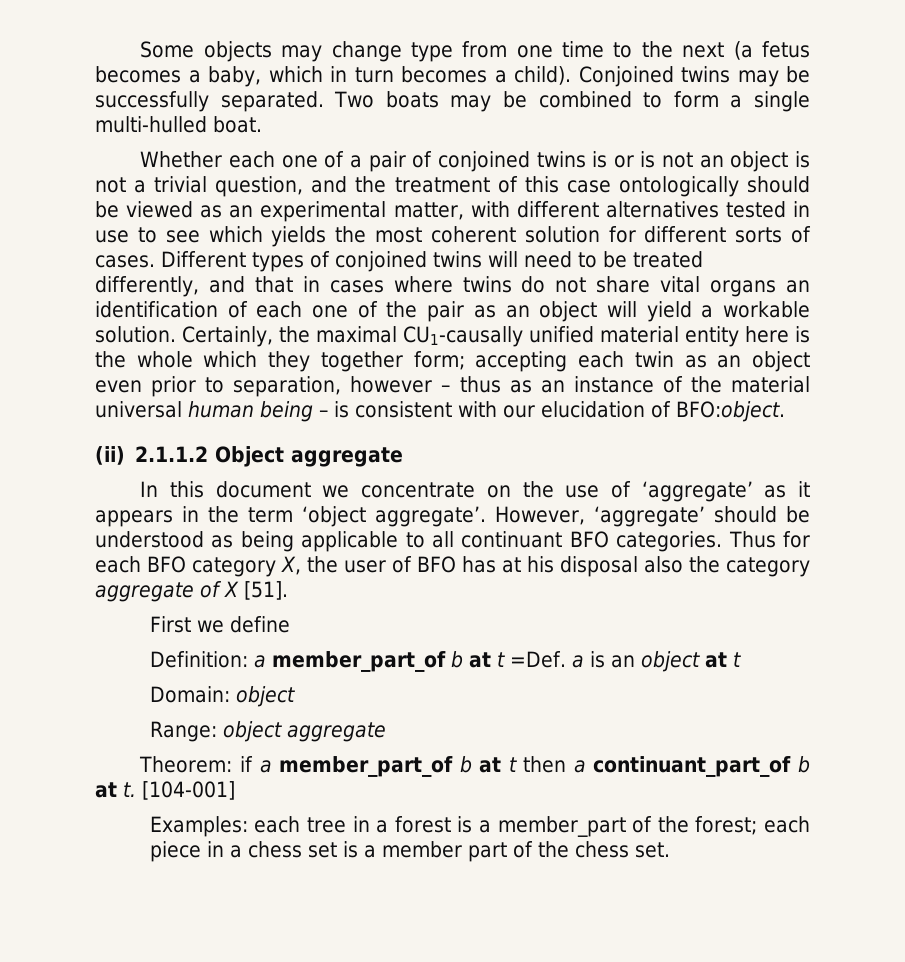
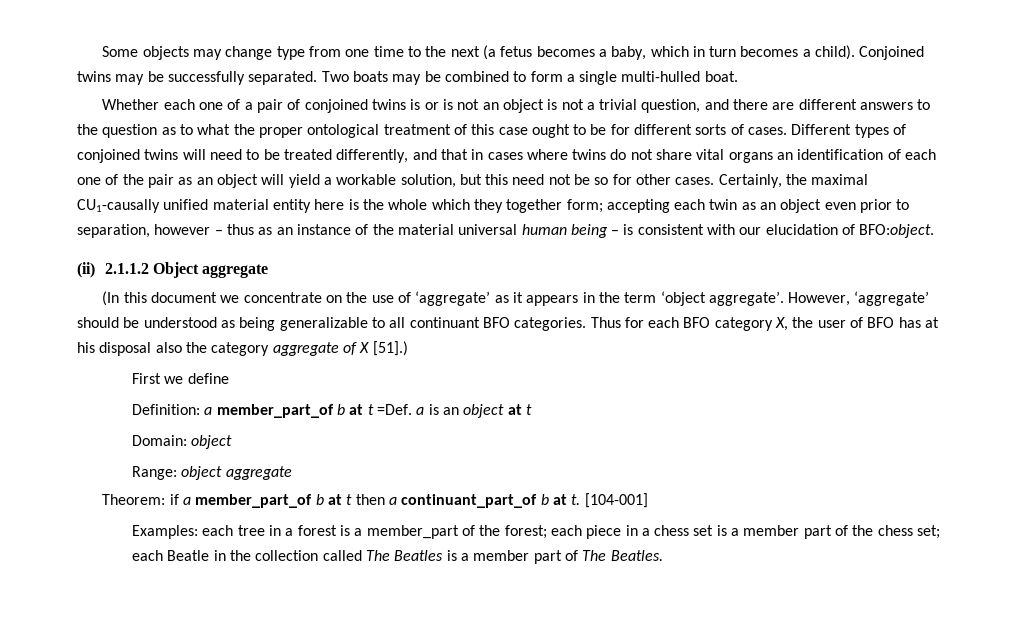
- Whether each one of a pair of conjoined twins is or is not an object is not a trivial question, and the treatment of this case ontologically should be viewed as an experimental matter, with different alternatives tested in use to see which yields the most coherent solution for different sorts of cases.
+ Whether each one of a pair of conjoined twins is or is not an object is not a trivial question, and there are different answers to the question as to what the proper ontological treatment of this case ought to be for different sorts of cases.
- Different types of conjoined twins will need to be treated differently, and that in cases where twins do not share vital organs an identification of each one of the pair as an object will yield a workable solution.
+ Different types of conjoined twins will need to be treated differently, and that in cases where twins do not share vital organs an identification of each one of the pair as an object will yield a workable solution, but this need not be so for other cases.
- In this document we concentrate on the use of ‘aggregate’ as it appears in the term ‘object aggregate’.
+ (In this document we concentrate on the use of ‘aggregate’ as it appears in the term ‘object aggregate’.
- However, ‘aggregate’ should be understood as being applicable to all continuant BFO categories.
+ However, ‘aggregate’ should be understood as being generalizable to all continuant BFO categories.
- Thus for each BFO category X, the user of BFO has at his disposal also the category aggregate of X [51].
+ Thus for each BFO category X, the user of BFO has at his disposal also the category aggregate of X [51].)
- Examples: each tree in a forest is a member_part of the forest; each piece in a chess set is a member part of the chess set.
+ Examples: each tree in a forest is a member_part of the forest; each piece in a chess set is a member part of the chess set; each Beatle in the collection called The Beatles is a member part of The Beatles.

